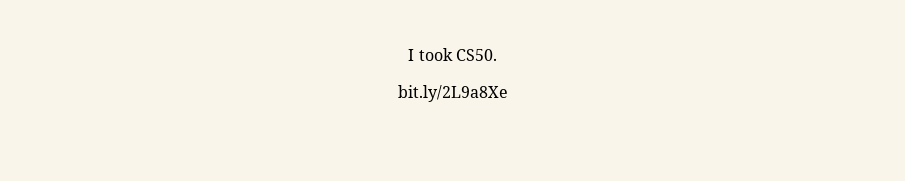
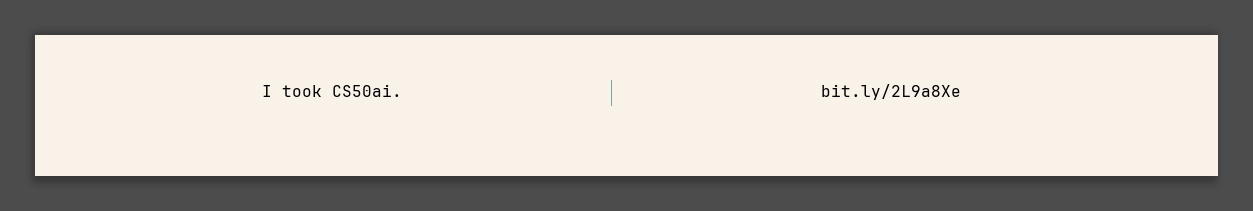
- I took CS50.
+ I took CS50ai.

